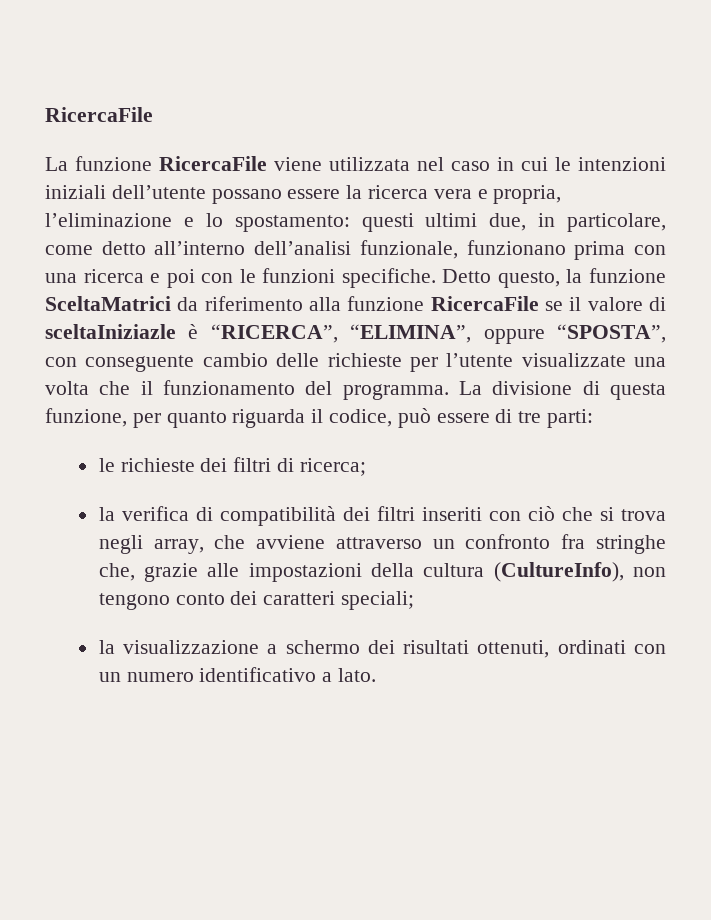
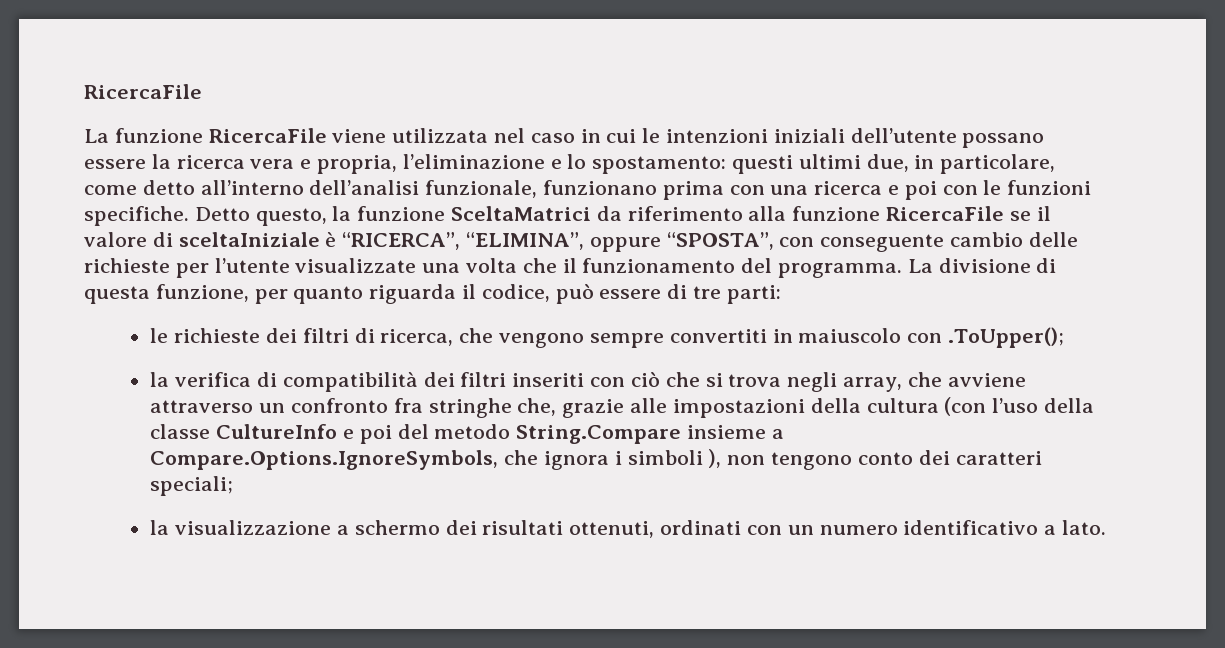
- Detto questo, la funzione SceltaMatrici da riferimento alla funzione RicercaFile se il valore di sceltaIniziazle è “RICERCA”, “ELIMINA”, oppure “SPOSTA”, con conseguente cambio delle richieste per l’utente visualizzate una volta che il funzionamento del programma.
+ Detto questo, la funzione SceltaMatrici da riferimento alla funzione RicercaFile se il valore di sceltaIniziale è “RICERCA”, “ELIMINA”, oppure “SPOSTA”, con conseguente cambio delle richieste per l’utente visualizzate una volta che il funzionamento del programma.
- le richieste dei filtri di ricerca;
+ le richieste dei filtri di ricerca, che vengono sempre convertiti in maiuscolo con .ToUpper();
- la verifica di compatibilità dei filtri inseriti con ciò che si trova negli array, che avviene attraverso un confronto fra stringhe che, grazie alle impostazioni della cultura (CultureInfo), non tengono conto dei caratteri speciali;
+ la verifica di compatibilità dei filtri inseriti con ciò che si trova negli array, che avviene attraverso un confronto fra stringhe che, grazie alle impostazioni della cultura (con l’uso della classe CultureInfo e poi del metodo String.Compare insieme a Compare.Options.IgnoreSymbols, che ignora i simboli ), non tengono conto dei caratteri speciali;

